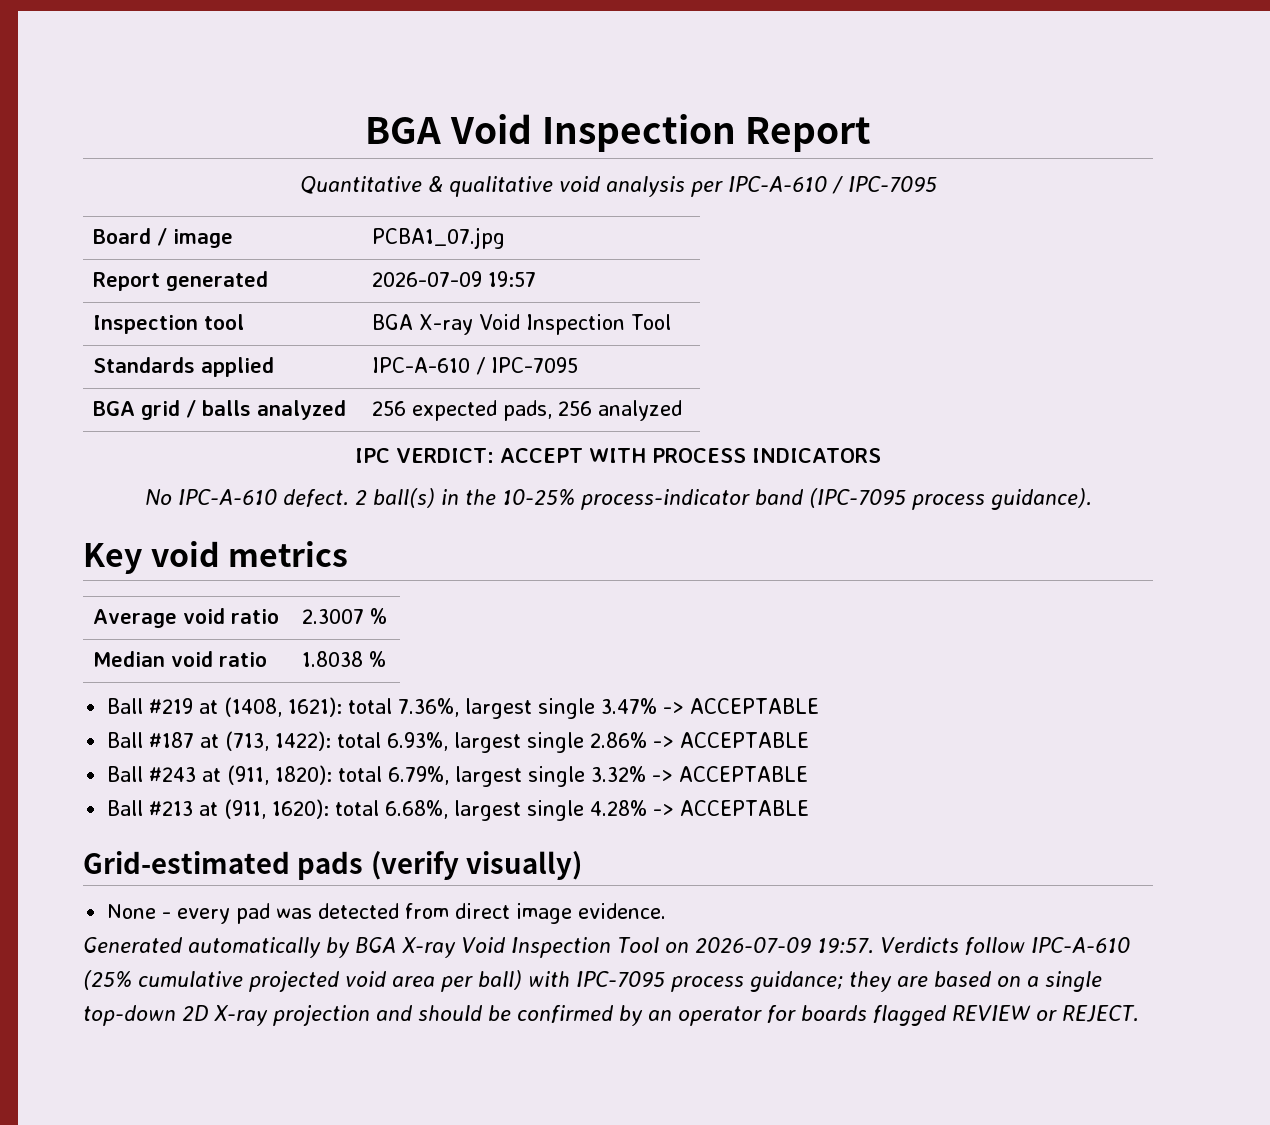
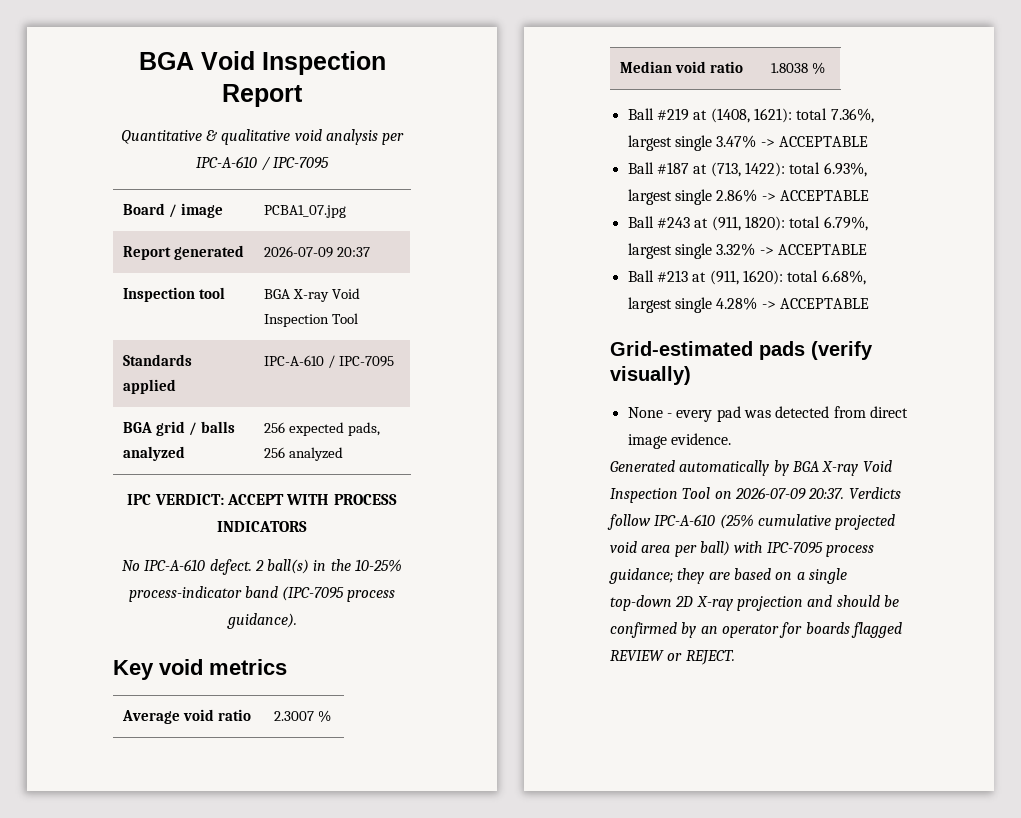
- Report generated | 2026-07-09 19:57
+ Report generated | 2026-07-09 20:37
- Generated automatically by BGA X-ray Void Inspection Tool on 2026-07-09 19:57.
+ Generated automatically by BGA X-ray Void Inspection Tool on 2026-07-09 20:37.

